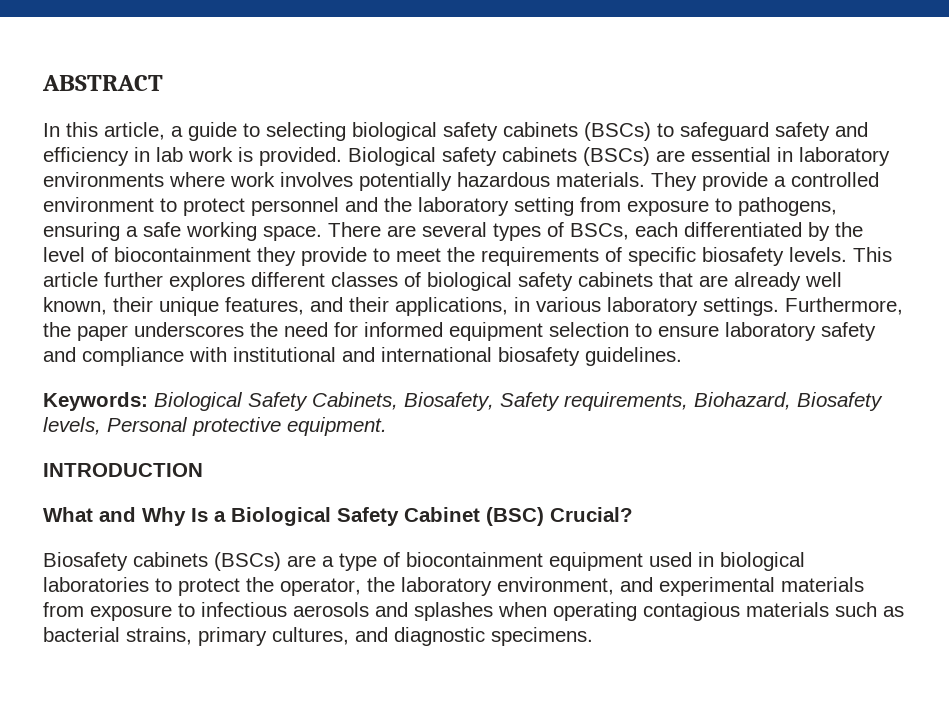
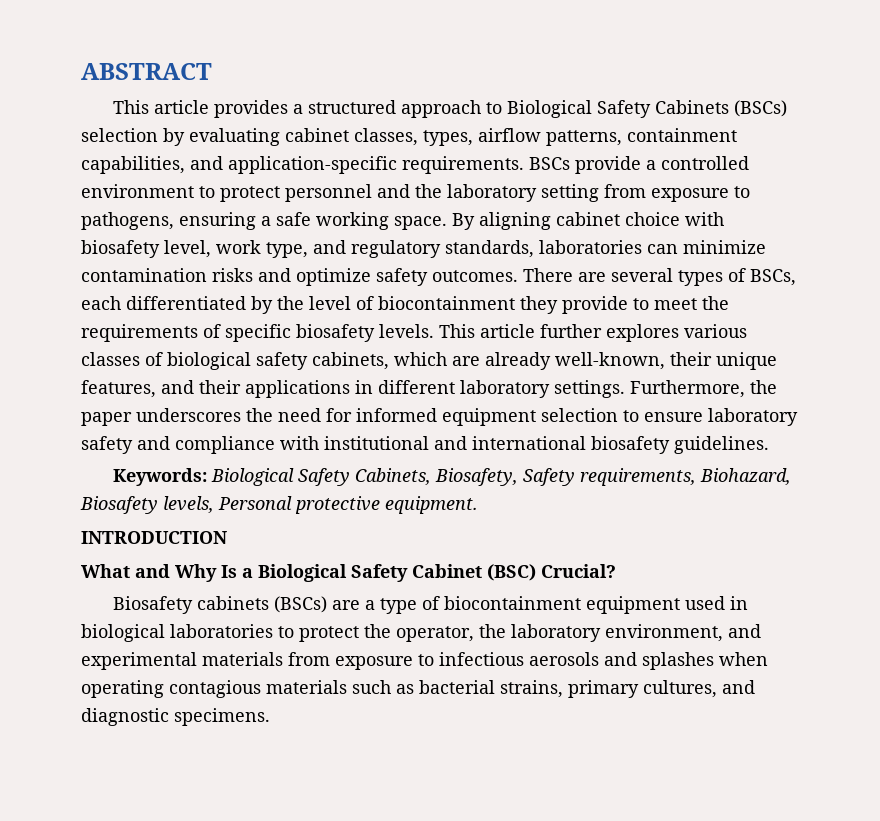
- In this article, a guide to selecting biological safety cabinets (BSCs) to safeguard safety and efficiency in lab work is provided. Biological safety cabinets (BSCs) are essential in laboratory environments where work involves potentially hazardous materials. They provide a controlled environment to protect personnel and the laboratory setting from exposure to pathogens, ensuring a safe working space.
+ This article provides a structured approach to Biological Safety Cabinets (BSCs) selection by evaluating cabinet classes, types, airflow patterns, containment capabilities, and application-specific requirements. BSCs provide a controlled environment to protect personnel and the laboratory setting from exposure to pathogens, ensuring a safe working space.
+ By aligning cabinet choice with biosafety level, work type, and regulatory standards, laboratories can minimize contamination risks and optimize safety outcomes.
- This article further explores different classes of biological safety cabinets that are already well known, their unique features, and their applications, in various laboratory settings.
+ This article further explores various classes of biological safety cabinets, which are already well-known, their unique features, and their applications in different laboratory settings.

